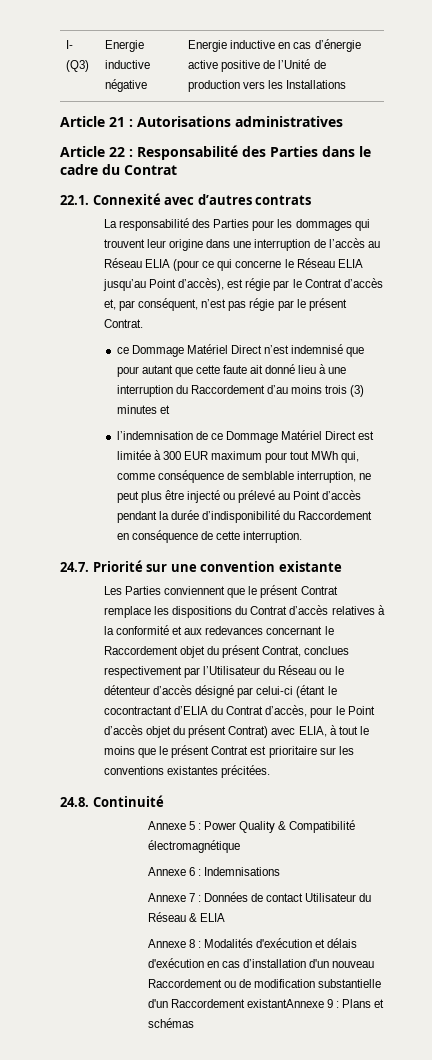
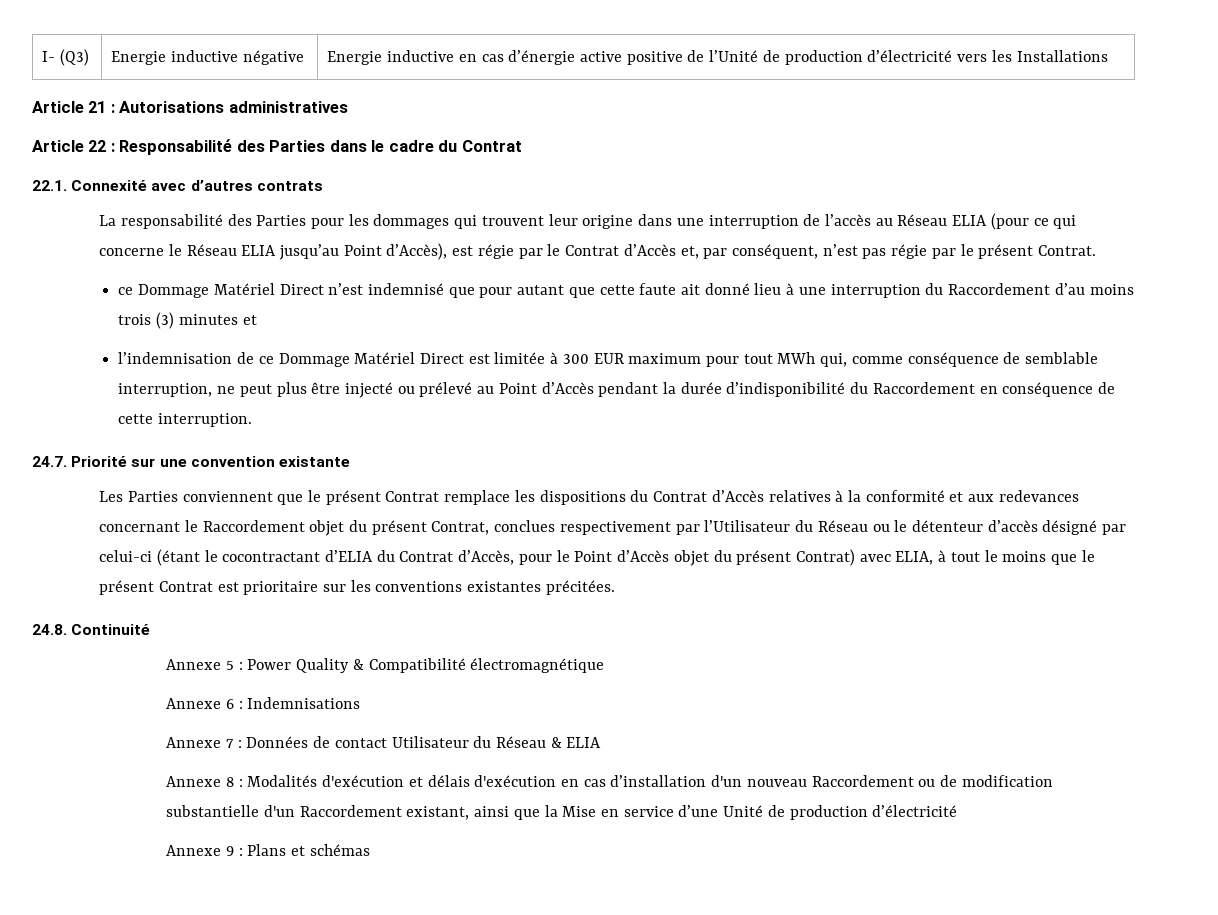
- I- (Q3) | Energie inductive négative | Energie inductive en cas d’énergie active positive de l’Unité de production vers les Installations
+ I- (Q3) | Energie inductive négative | Energie inductive en cas d’énergie active positive de l’Unité de production d’électricité vers les Installations
- La responsabilité des Parties pour les dommages qui trouvent leur origine dans une interruption de l’accès au Réseau ELIA (pour ce qui concerne le Réseau ELIA jusqu’au Point d’accès), est régie par le Contrat d’accès et, par conséquent, n’est pas régie par le présent Contrat.
+ La responsabilité des Parties pour les dommages qui trouvent leur origine dans une interruption de l’accès au Réseau ELIA (pour ce qui concerne le Réseau ELIA jusqu’au Point d’Accès), est régie par le Contrat d’Accès et, par conséquent, n’est pas régie par le présent Contrat.
- l’indemnisation de ce Dommage Matériel Direct est limitée à 300 EUR maximum pour tout MWh qui, comme conséquence de semblable interruption, ne peut plus être injecté ou prélevé au Point d’accès pendant la durée d’indisponibilité du Raccordement en conséquence de cette interruption.
+ l’indemnisation de ce Dommage Matériel Direct est limitée à 300 EUR maximum pour tout MWh qui, comme conséquence de semblable interruption, ne peut plus être injecté ou prélevé au Point d’Accès pendant la durée d’indisponibilité du Raccordement en conséquence de cette interruption.
- Les Parties conviennent que le présent Contrat remplace les dispositions du Contrat d’accès relatives à la conformité et aux redevances concernant le Raccordement objet du présent Contrat, conclues respectivement par l’Utilisateur du Réseau ou le détenteur d’accès désigné par celui-ci (étant le cocontractant d’ELIA du Contrat d’accès, pour le Point d’accès objet du présent Contrat) avec ELIA, à tout le moins que le présent Contrat est prioritaire sur les conventions existantes précitées.
+ Les Parties conviennent que le présent Contrat remplace les dispositions du Contrat d’Accès relatives à la conformité et aux redevances concernant le Raccordement objet du présent Contrat, conclues respectivement par l’Utilisateur du Réseau ou le détenteur d’accès désigné par celui-ci (étant le cocontractant d’ELIA du Contrat d’Accès, pour le Point d’Accès objet du présent Contrat) avec ELIA, à tout le moins que le présent Contrat est prioritaire sur les conventions existantes précitées.
- Annexe 8 : Modalités d'exécution et délais d'exécution en cas d’installation d'un nouveau Raccordement ou de modification substantielle d'un Raccordement existantAnnexe 9 : Plans et schémas
+ Annexe 8 : Modalités d'exécution et délais d'exécution en cas d’installation d'un nouveau Raccordement ou de modification substantielle d'un Raccordement existant, ainsi que la Mise en service d’une Unité de production d’électricité
+ Annexe 9 : Plans et schémas

